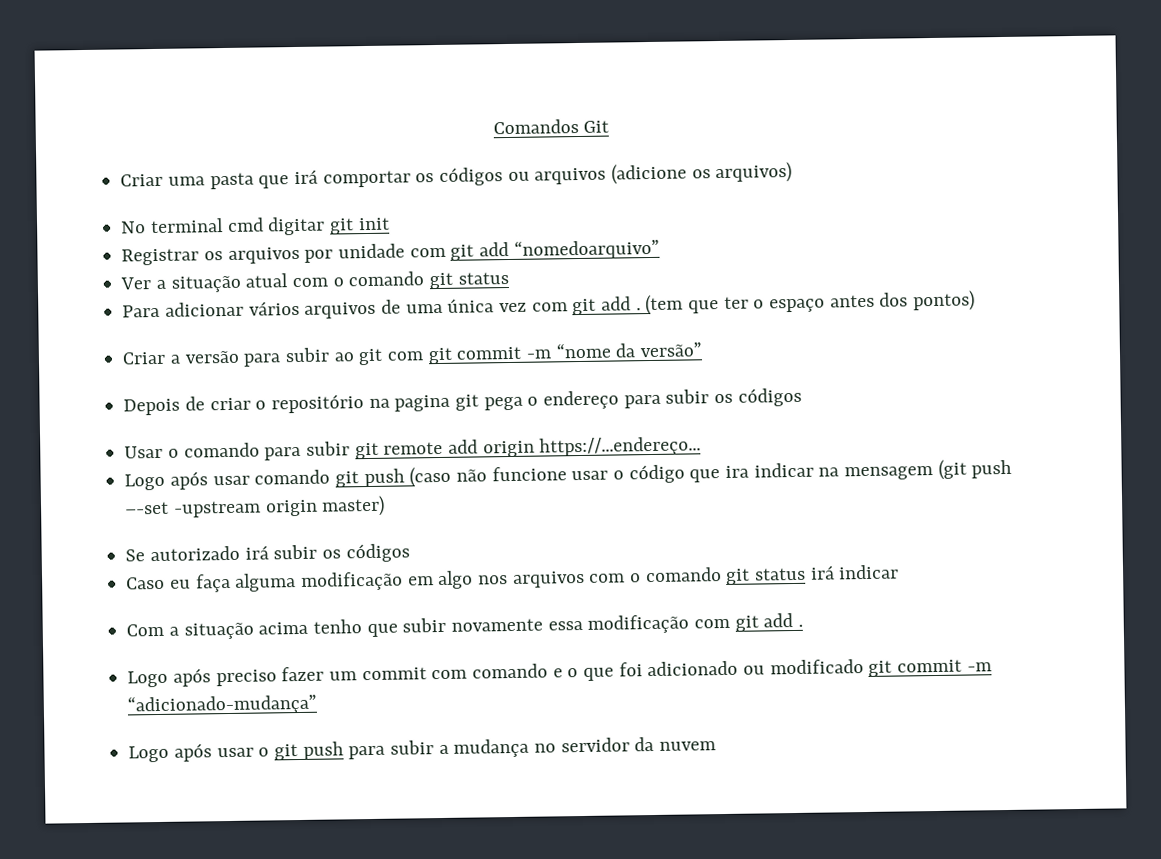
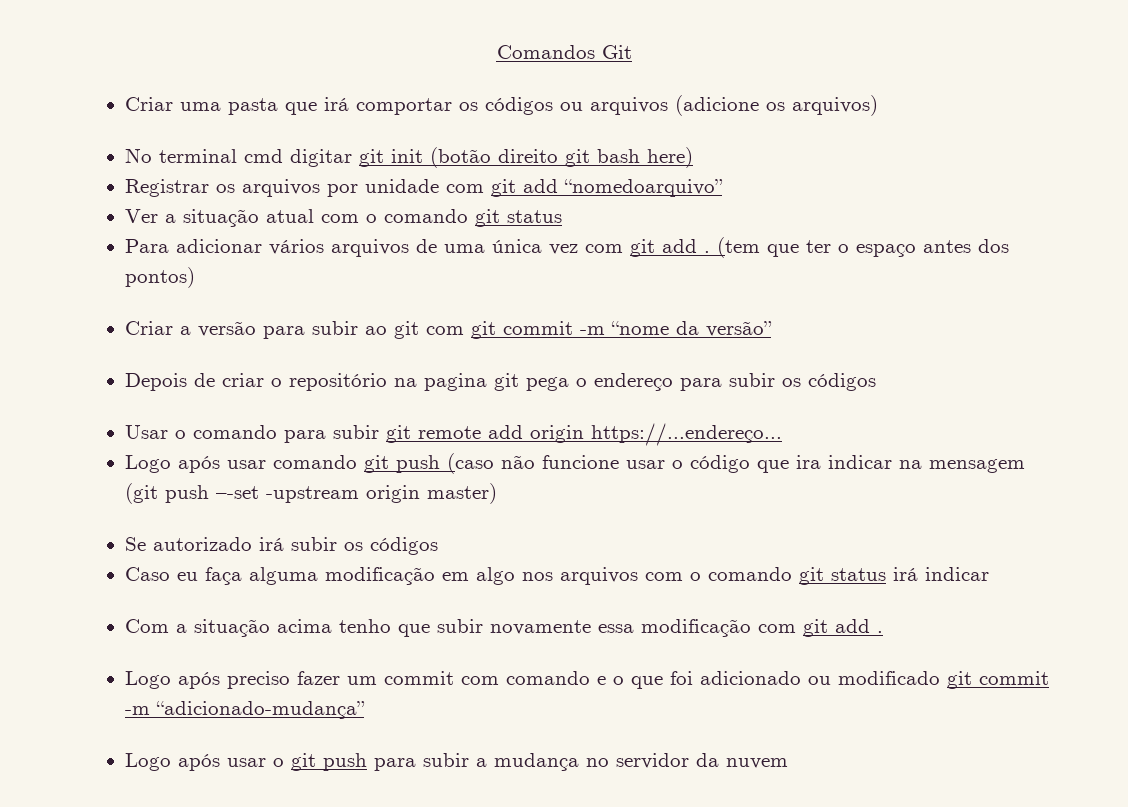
- No terminal cmd digitar git init
+ No terminal cmd digitar git init (botão direito git bash here)

